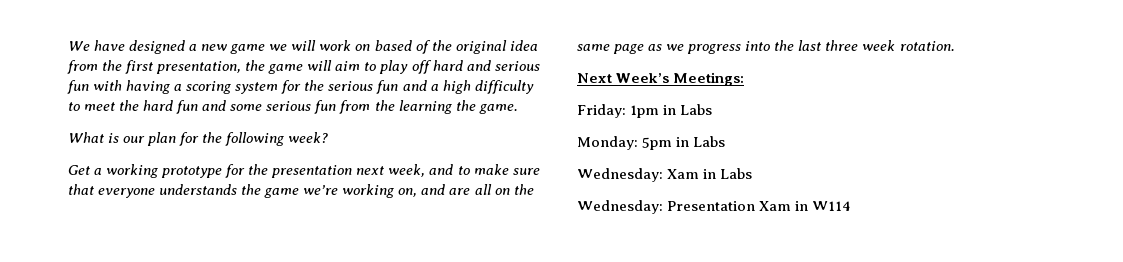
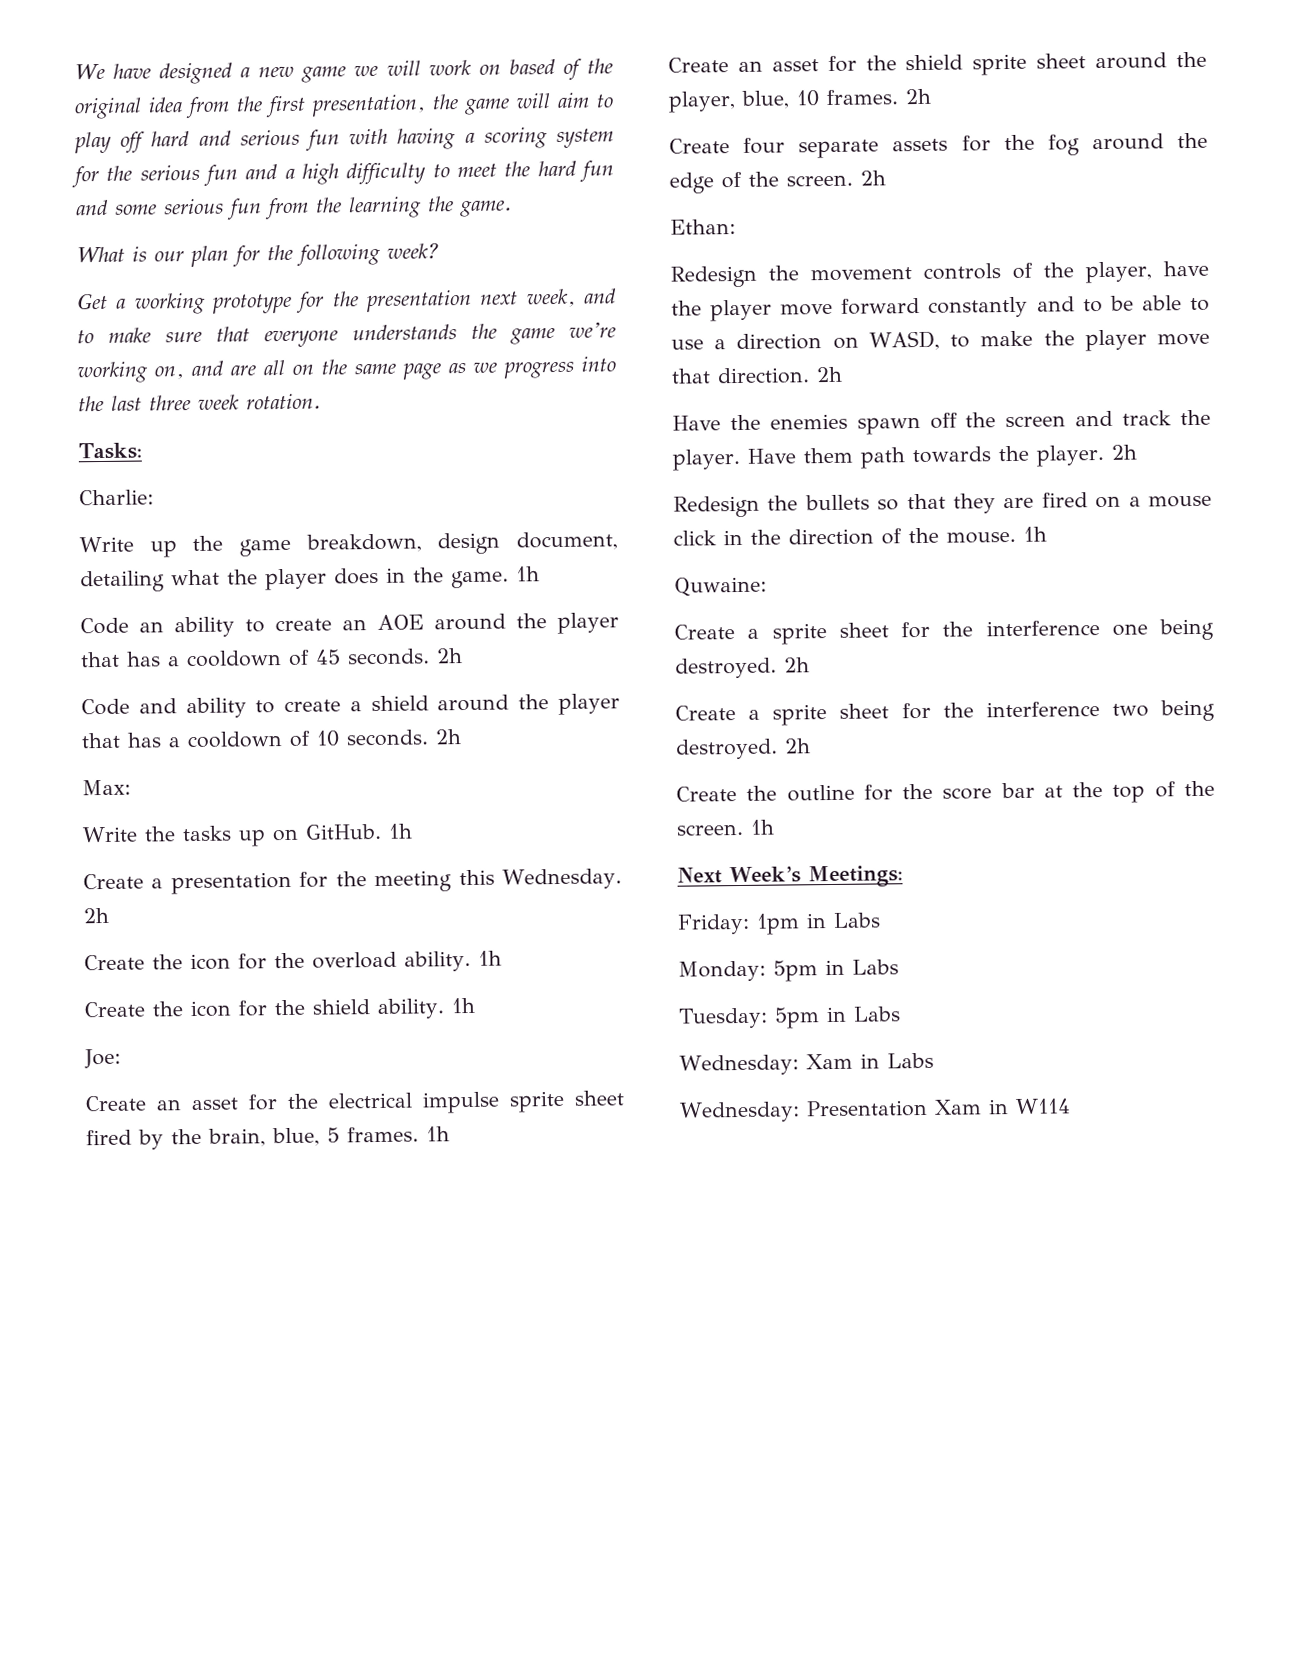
+ Tasks:
+ Charlie:
+ Write up the game breakdown, design document, detailing what the player does in the game. 1h
+ Code an ability to create an AOE around the player that has a cooldown of 45 seconds. 2h
+ Code and ability to create a shield around the player that has a cooldown of 10 seconds. 2h
+ Max:
+ Write the tasks up on GitHub. 1h
+ Create a presentation for the meeting this Wednesday. 2h
+ Create the icon for the overload ability. 1h
+ Create the icon for the shield ability. 1h
+ Joe:
+ Create an asset for the electrical impulse sprite sheet fired by the brain, blue, 5 frames. 1h
+ Create an asset for the shield sprite sheet around the player, blue, 10 frames. 2h
+ Create four separate assets for the fog around the edge of the screen. 2h
+ Ethan:
+ Redesign the movement controls of the player, have the player move forward constantly and to be able to use a direction on WASD, to make the player move that direction. 2h
+ Have the enemies spawn off the screen and track the player. Have them path towards the player. 2h
+ Redesign the bullets so that they are fired on a mouse click in the direction of the mouse. 1h
+ Quwaine:
+ Create a sprite sheet for the interference one being destroyed. 2h
+ Create a sprite sheet for the interference two being destroyed. 2h
+ Create the outline for the score bar at the top of the screen. 1h
+ Tuesday: 5pm in Labs

